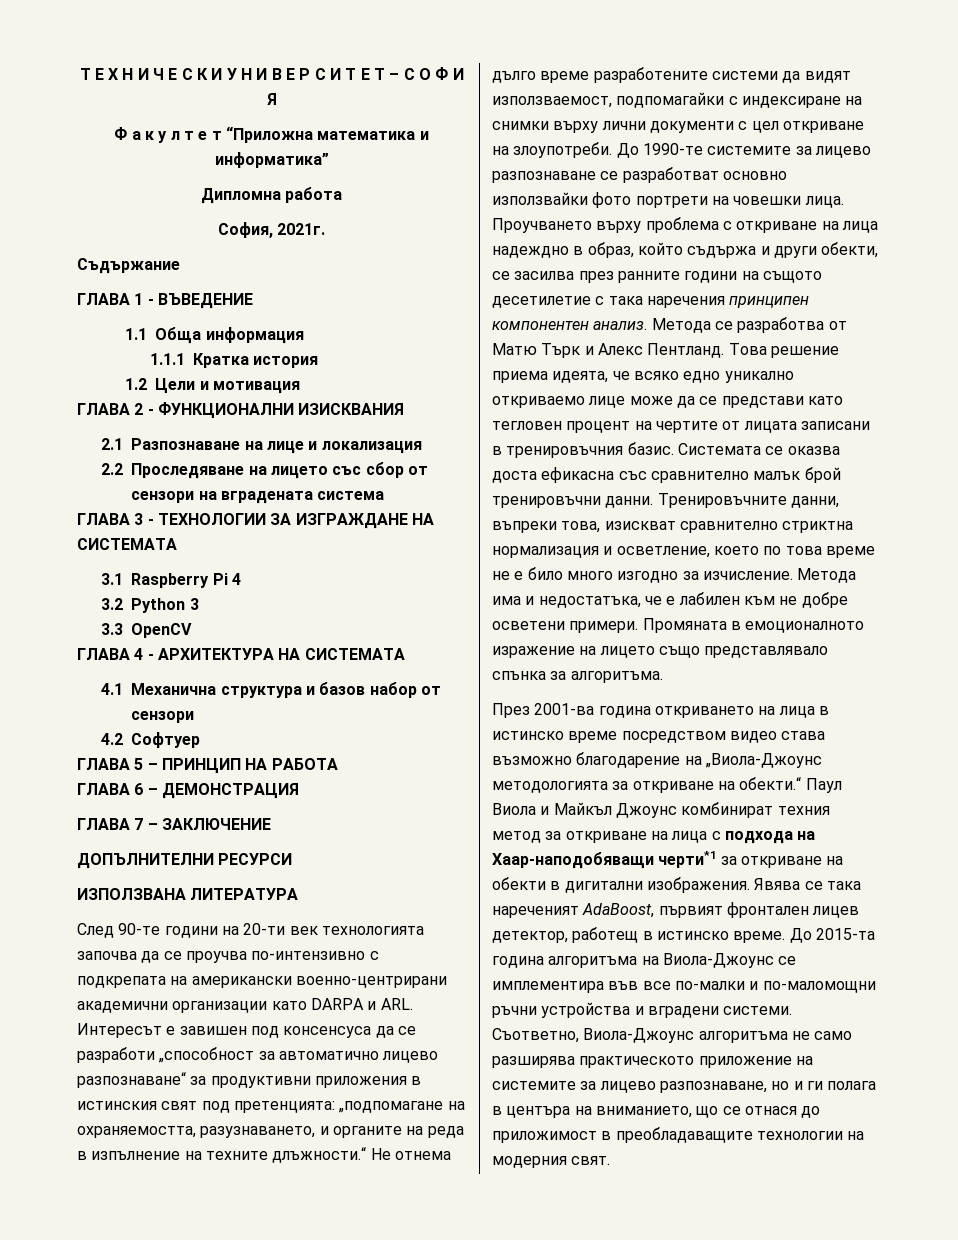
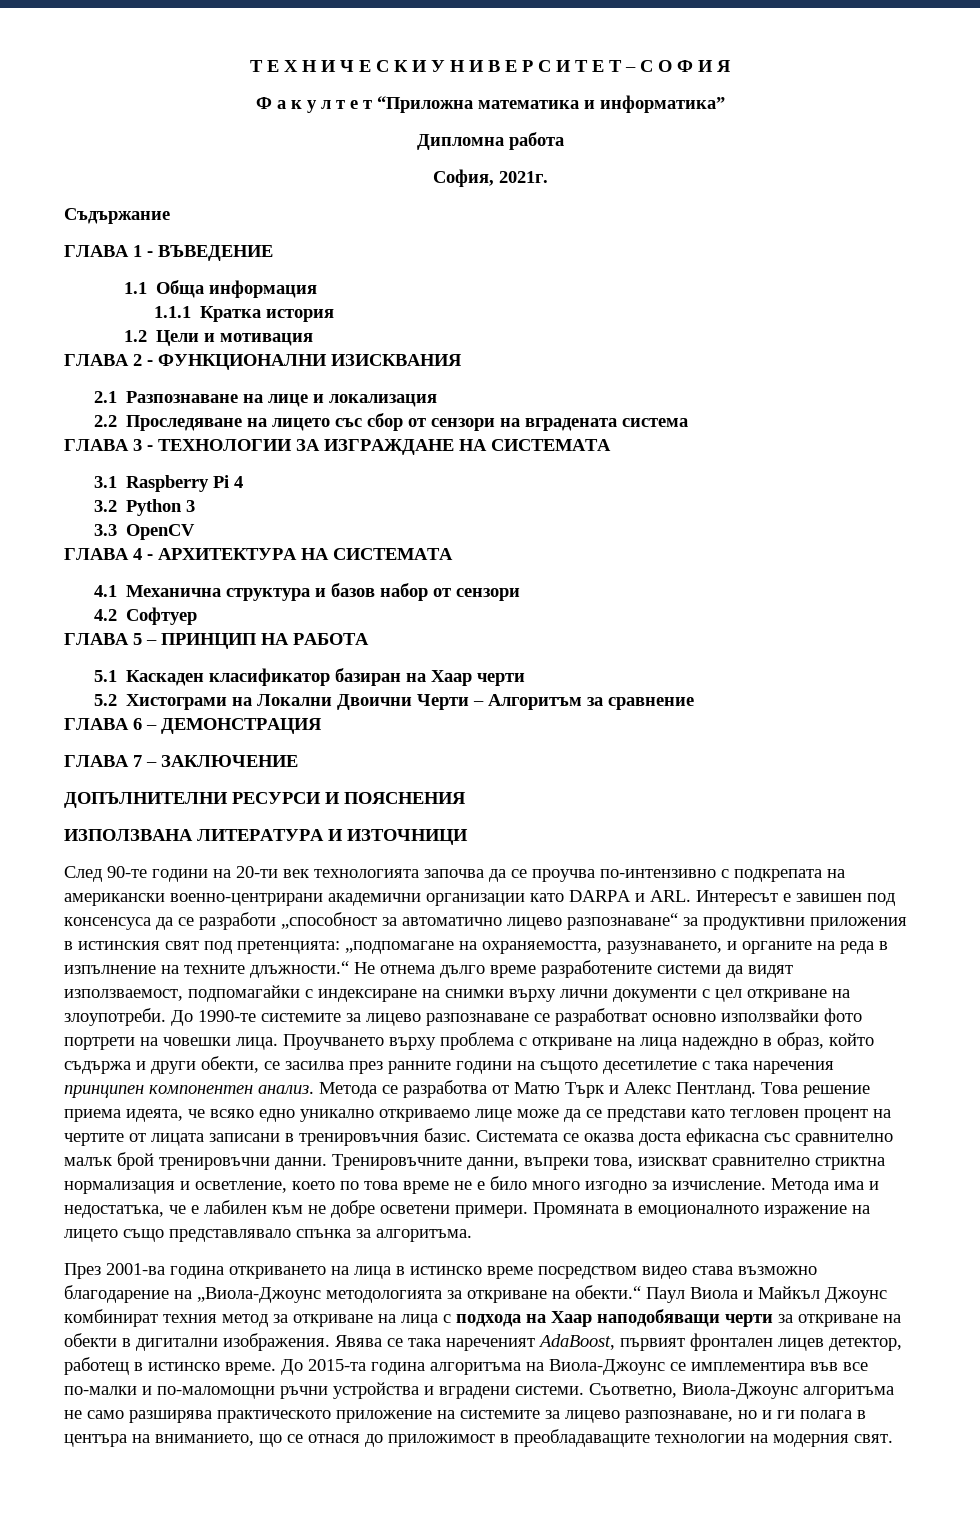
+ 5.1 Каскаден класификатор базиран на Хаар черти
+ 5.2 Хистограми на Локални Двоични Черти – Алгоритъм за сравнение
- ДОПЪЛНИТЕЛНИ РЕСУРСИ
+ ДОПЪЛНИТЕЛНИ РЕСУРСИ И ПОЯСНЕНИЯ
- ИЗПОЛЗВАНА ЛИТЕРАТУРА
+ ИЗПОЛЗВАНА ЛИТЕРАТУРА И ИЗТОЧНИЦИ
- През 2001-ва година откриването на лица в истинско време посредством видео става възможно благодарение на „Виола-Джоунс методологията за откриване на обекти.“ Паул Виола и Майкъл Джоунс комбинират техния метод за откриване на лица с подхода на Хаар-наподобяващи черти*1 за откриване на обекти в дигитални изображения.
+ През 2001-ва година откриването на лица в истинско време посредством видео става възможно благодарение на „Виола-Джоунс методологията за откриване на обекти.“ Паул Виола и Майкъл Джоунс комбинират техния метод за откриване на лица с подхода на Хаар наподобяващи черти за откриване на обекти в дигитални изображения.

